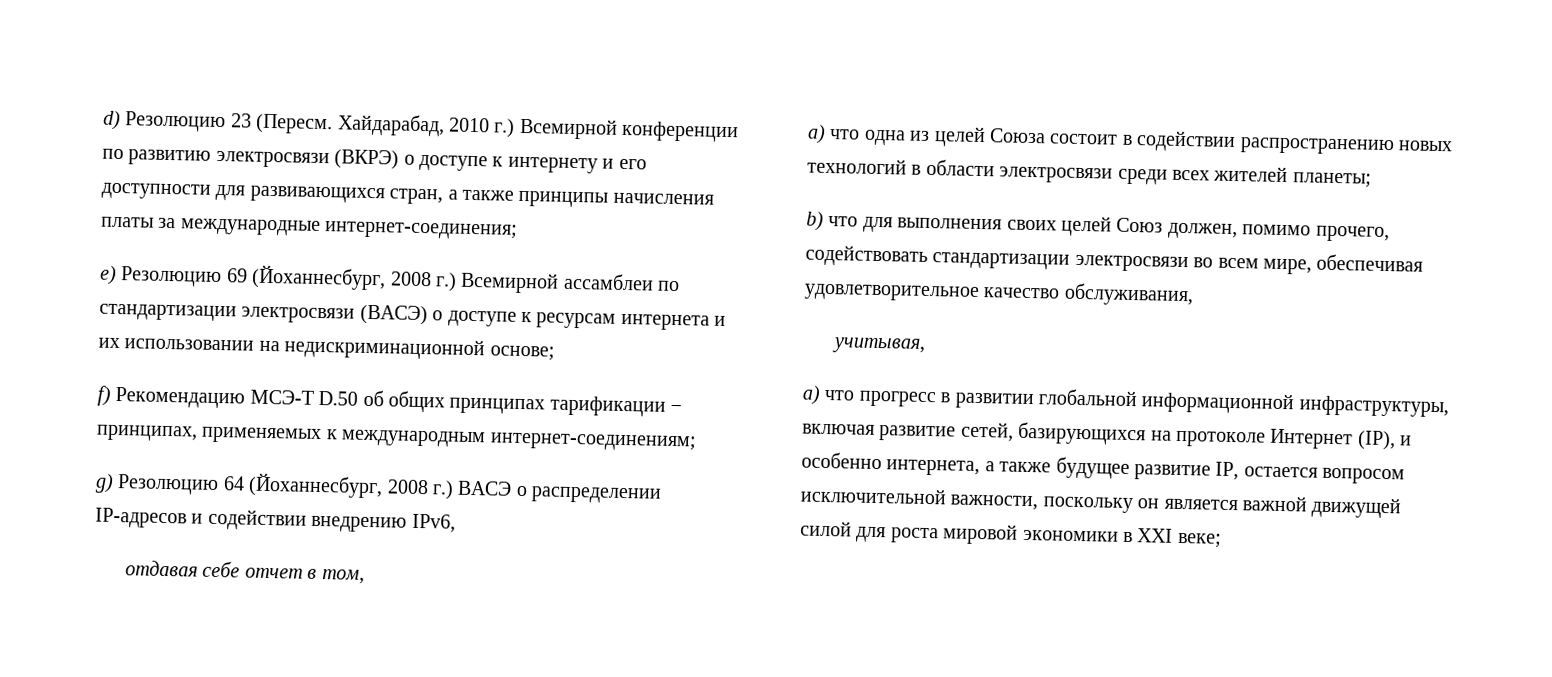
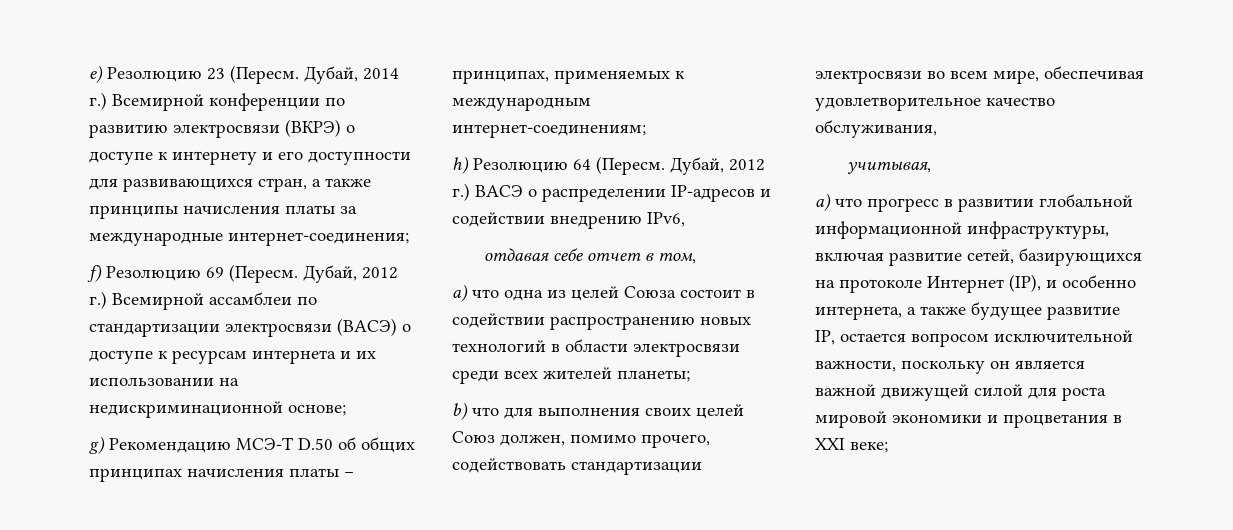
- d) Резолюцию 23 (Пересм.
+ e) Резолюцию 23 (Пересм.
- Хайдарабад, 2010 г.) Всемирной конференции по развитию электросвязи (ВКРЭ) о доступе к интернету и его доступности для развивающихся стран, а также принципы начисления платы за международные интернет-соединения;
+ Дубай, 2014 г.) Всемирной конференции по развитию электросвязи (ВКРЭ) о доступе к интернету и его доступности для развивающихся стран, а также принципы начисления платы за международные интернет-соединения;
- e) Резолюцию 69 (Йоханнесбург, 2008 г.) Всемирной ассамблеи по стандартизации электросвязи (ВАСЭ) о доступе к ресурсам интернета и их использовании на недискриминационной основе;
+ f) Резолюцию 69 (Пересм. Дубай, 2012 г.) Всемирной ассамблеи по стандартизации электросвязи (ВАСЭ) о доступе к ресурсам интернета и их использовании на недискриминационной основе;
- f) Рекомендацию МСЭ-Т D.50 об общих принципах тарификации − принципах, применяемых к международным интернет-соединениям;
+ g) Рекомендацию МСЭ-Т D.50 об общих принципах начисления платы − принципах, применяемых к международным интернет-соединениям;
- g) Резолюцию 64 (Йоханнесбург, 2008 г.) ВАСЭ о распределении IP-адресов и содействии внедрению IPv6,
+ h) Резолюцию 64 (Пересм. Дубай, 2012 г.) ВАСЭ о распределении IP-адресов и содействии внедрению IPv6,
- а) что прогресс в развитии глобальной информационной инфраструктуры, включая развитие сетей, базирующихся на протоколе Интернет (IР), и особенно интернета, а также будущее развитие IP, остается вопросом исключительной важности, поскольку он является важной движущей силой для роста мировой экономики в XXI веке;
+ а) что прогресс в развитии глобальной информационной инфраструктуры, включая развитие сетей, базирующихся на протоколе Интернет (IР), и особенно интернета, а также будущее развитие IP, остается вопросом исключительной важности, поскольку он является важной движущей силой для роста мировой экономики и процветания в XXI веке;

